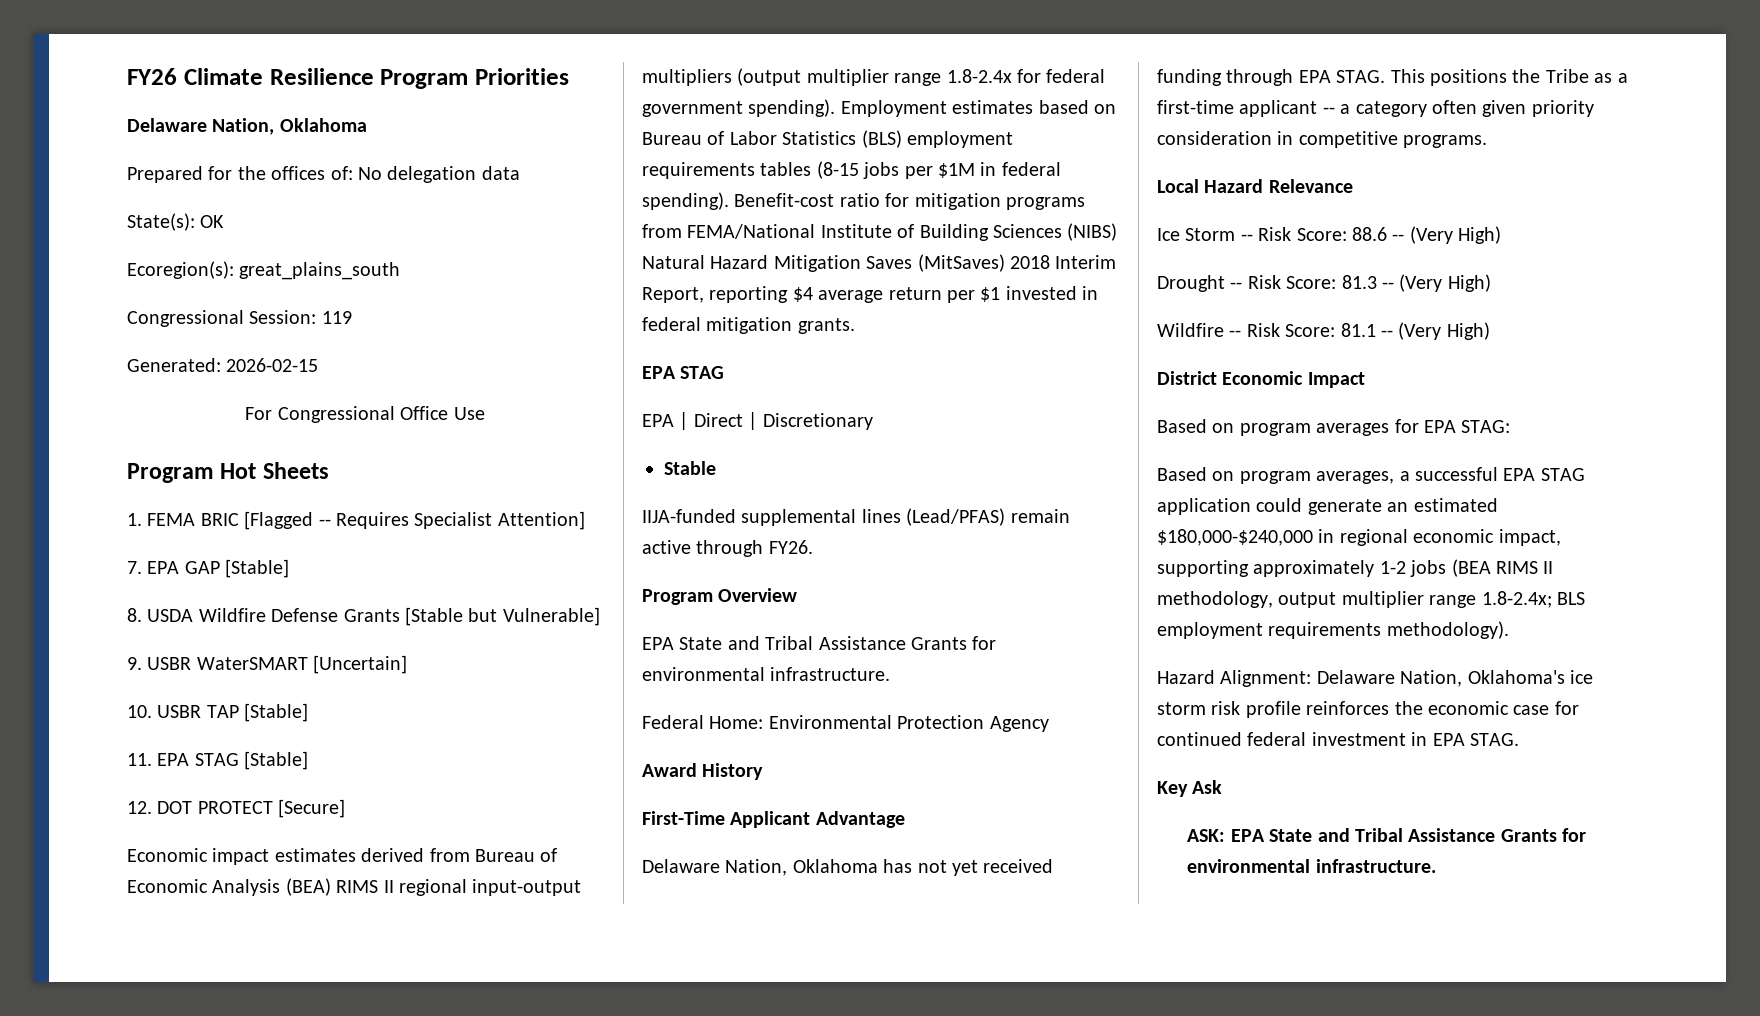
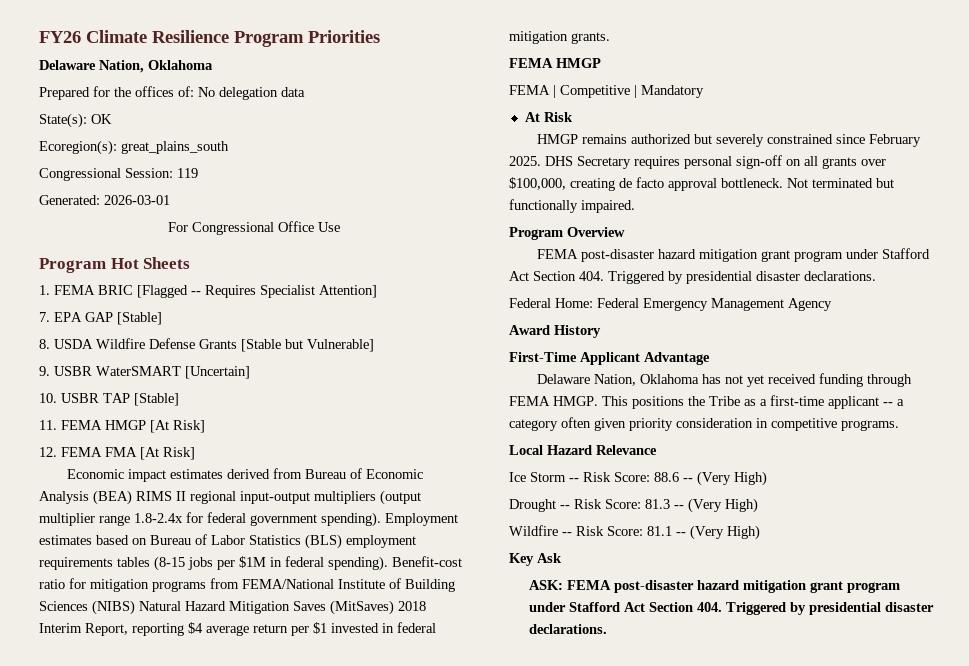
- Generated: 2026-02-15
+ Generated: 2026-03-01
- 11. EPA STAG [Stable]
- 12. DOT PROTECT [Secure]
+ 11. FEMA HMGP [At Risk]
+ 12. FEMA FMA [At Risk]
  Benefit-cost ratio for mitigation programs from FEMA/National Institute of Building Sciences (NIBS) Natural Hazard Mitigation Saves (MitSaves) 2018 Interim Report, reporting $4 average return per $1 invested in federal mitigation grants.
- EPA STAG
- EPA | Direct | Discretionary
- Stable
- IIJA-funded supplemental lines (Lead/PFAS) remain active through FY26.
+ FEMA HMGP
+ FEMA | Competitive | Mandatory
+ At Risk
+ HMGP remains authorized but severely constrained since February 2025. DHS Secretary requires personal sign-off on all grants over $100,000, creating de facto approval bottleneck. Not terminated but functionally impaired.
  Program Overview
- EPA State and Tribal Assistance Grants for environmental infrastructure.
+ FEMA post-disaster hazard mitigation grant program under Stafford Act Section 404. Triggered by presidential disaster declarations.
- Federal Home: Environmental Protection Agency
+ Federal Home: Federal Emergency Management Agency
- Delaware Nation, Oklahoma has not yet received funding through EPA STAG.
+ Delaware Nation, Oklahoma has not yet received funding through FEMA HMGP.
- District Economic Impact
- Based on program averages for EPA STAG:
- Based on program averages, a successful EPA STAG application could generate an estimated $180,000-$240,000 in regional economic impact, supporting approximately 1-2 jobs (BEA RIMS II methodology, output multiplier range 1.8-2.4x; BLS employment requirements methodology).
- Hazard Alignment: Delaware Nation, Oklahoma's ice storm risk profile reinforces the economic case for continued federal investment in EPA STAG.
  Key Ask
- ASK: EPA State and Tribal Assistance Grants for environmental infrastructure.
+ ASK: FEMA post-disaster hazard mitigation grant program under Stafford Act Section 404. Triggered by presidential disaster declarations.

